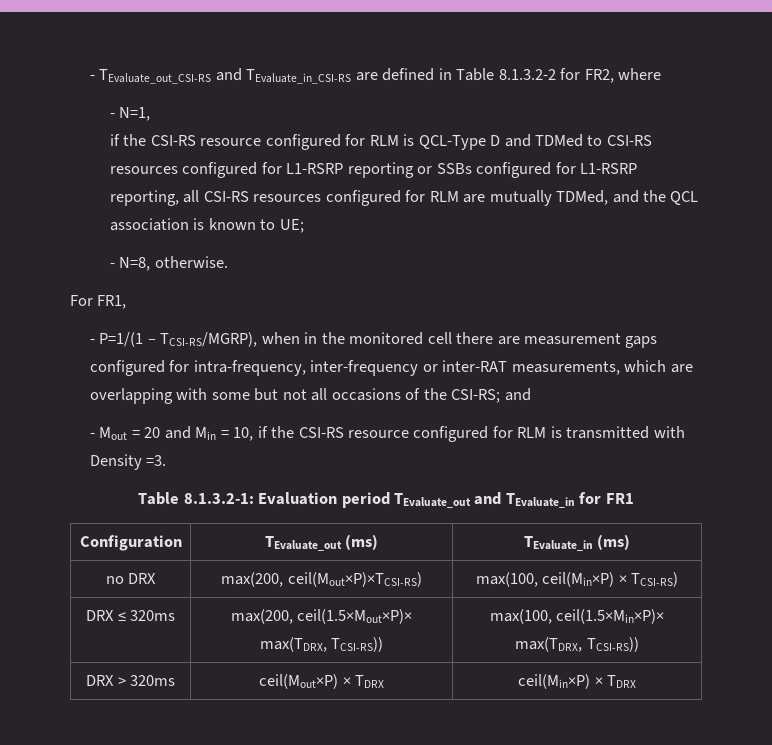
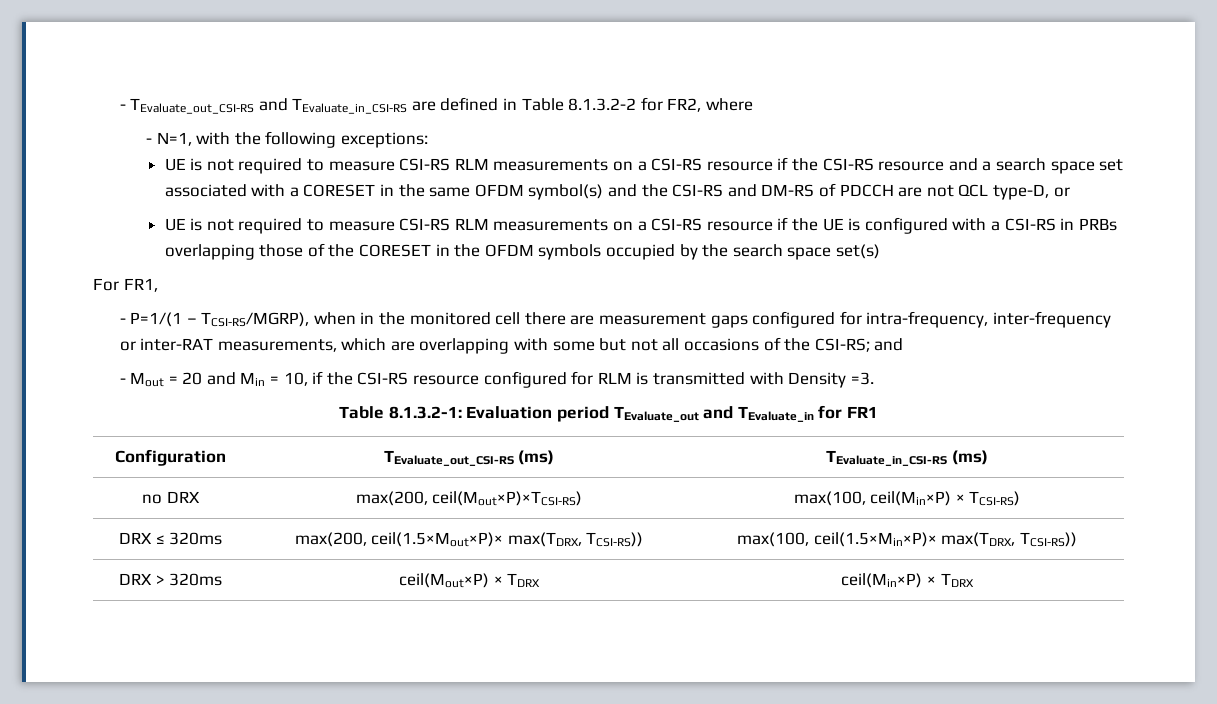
- - N=1,
- if the CSI-RS resource configured for RLM is QCL-Type D and TDMed to CSI-RS resources configured for L1-RSRP reporting or SSBs configured for L1-RSRP reporting, all CSI-RS resources configured for RLM are mutually TDMed, and the QCL association is known to UE;
- - N=8, otherwise.
+ - N=1, with the following exceptions:
+ UE is not required to measure CSI-RS RLM measurements on a CSI-RS resource if the CSI-RS resource and a search space set associated with a CORESET in the same OFDM symbol(s) and the CSI-RS and DM-RS of PDCCH are not QCL type-D, or
+ UE is not required to measure CSI-RS RLM measurements on a CSI-RS resource if the UE is configured with a CSI-RS in PRBs overlapping those of the CORESET in the OFDM symbols occupied by the search space set(s)
- Configuration | TEvaluate_out (ms) | TEvaluate_in (ms)
+ Configuration | TEvaluate_out_CSI-RS (ms) | TEvaluate_in_CSI-RS (ms)

